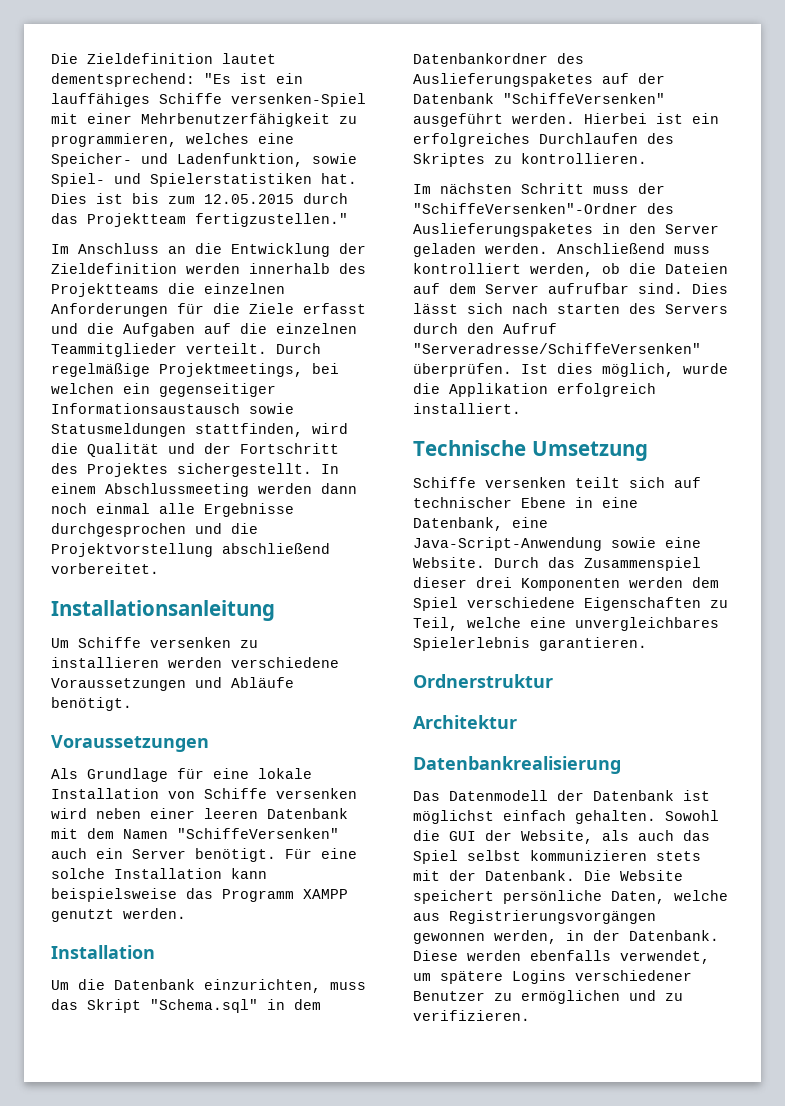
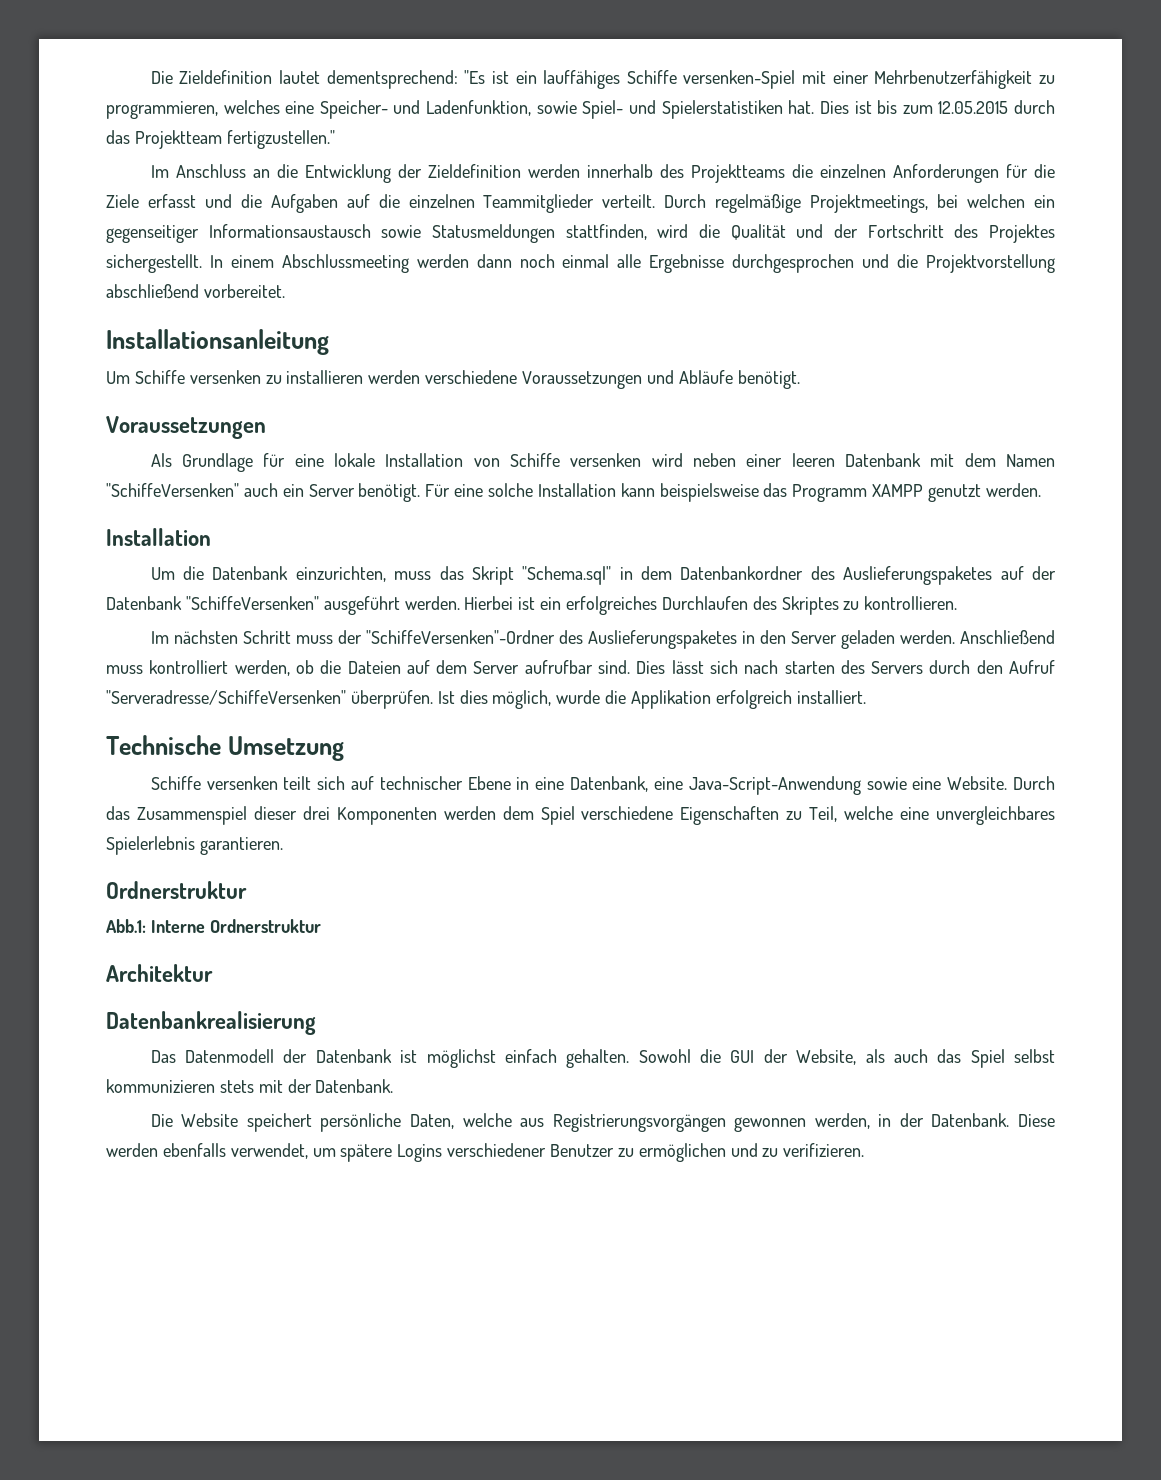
+ Abb.1: Interne Ordnerstruktur
- Sowohl die GUI der Website, als auch das Spiel selbst kommunizieren stets mit der Datenbank. Die Website speichert persönliche Daten, welche aus Registrierungsvorgängen gewonnen werden, in der Datenbank.
+ Sowohl die GUI der Website, als auch das Spiel selbst kommunizieren stets mit der Datenbank.
+ Die Website speichert persönliche Daten, welche aus Registrierungsvorgängen gewonnen werden, in der Datenbank.

